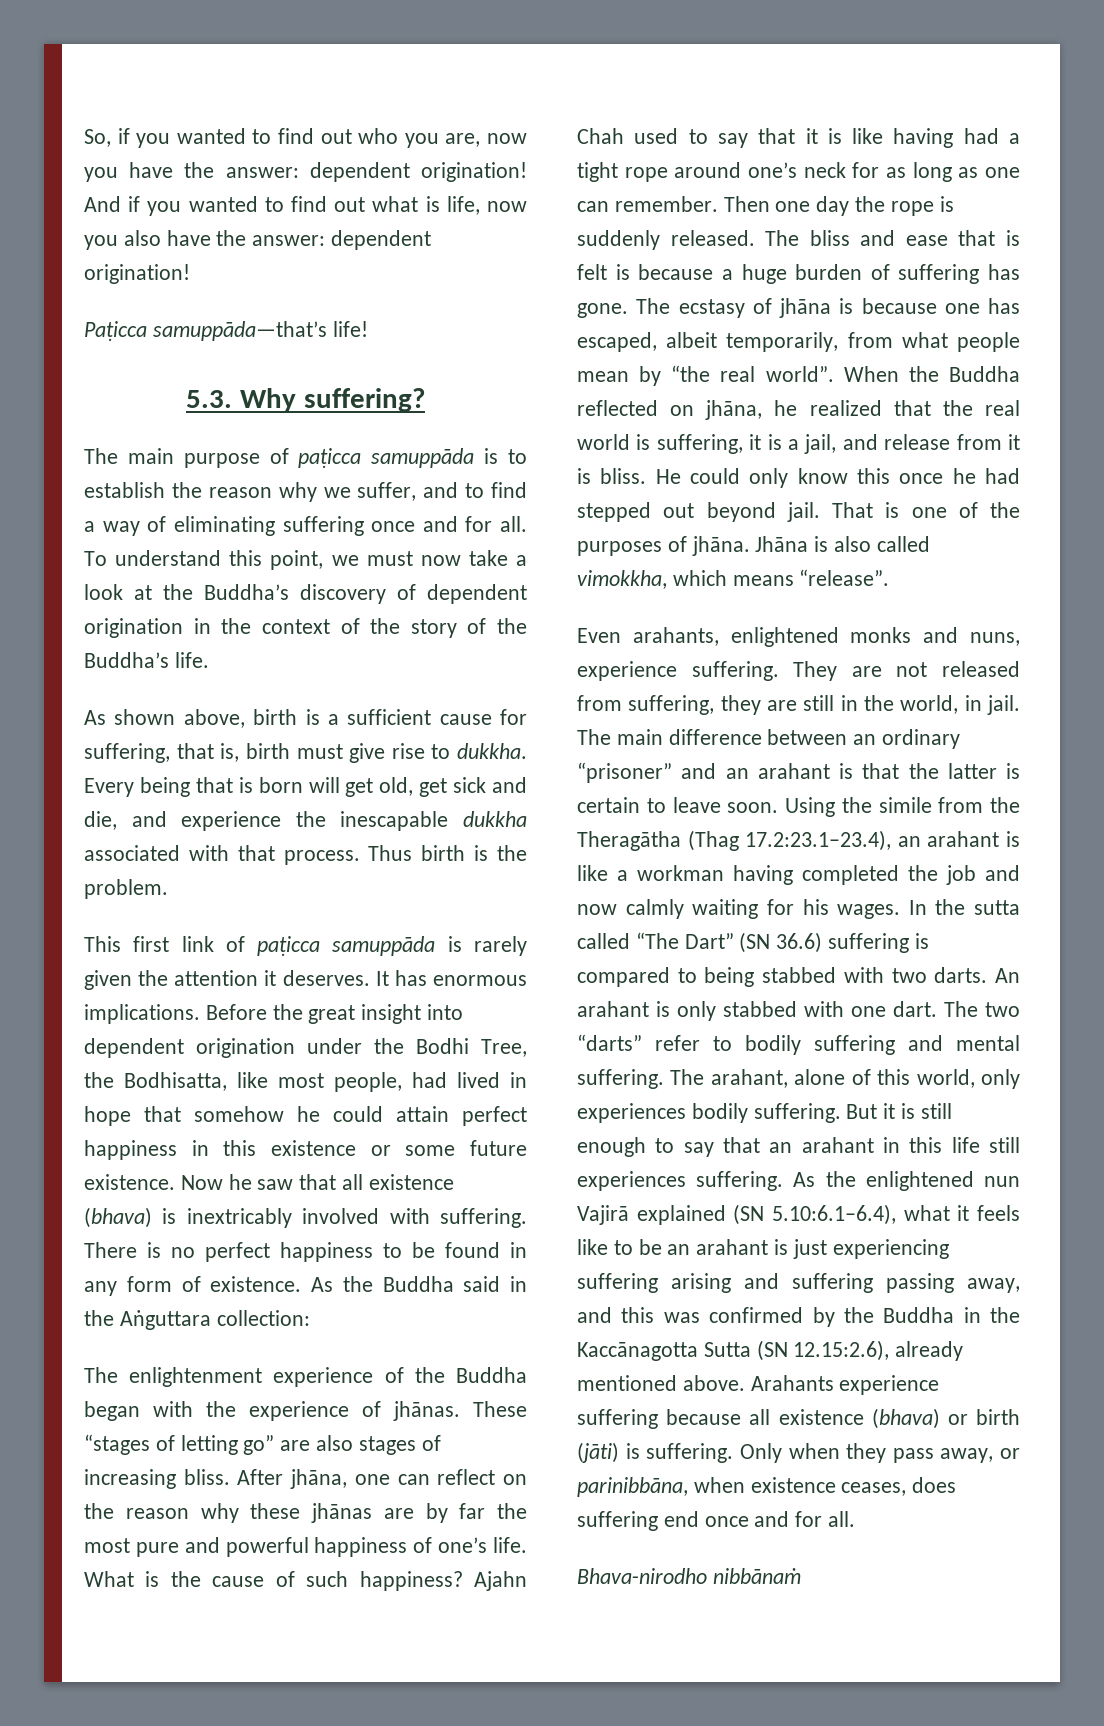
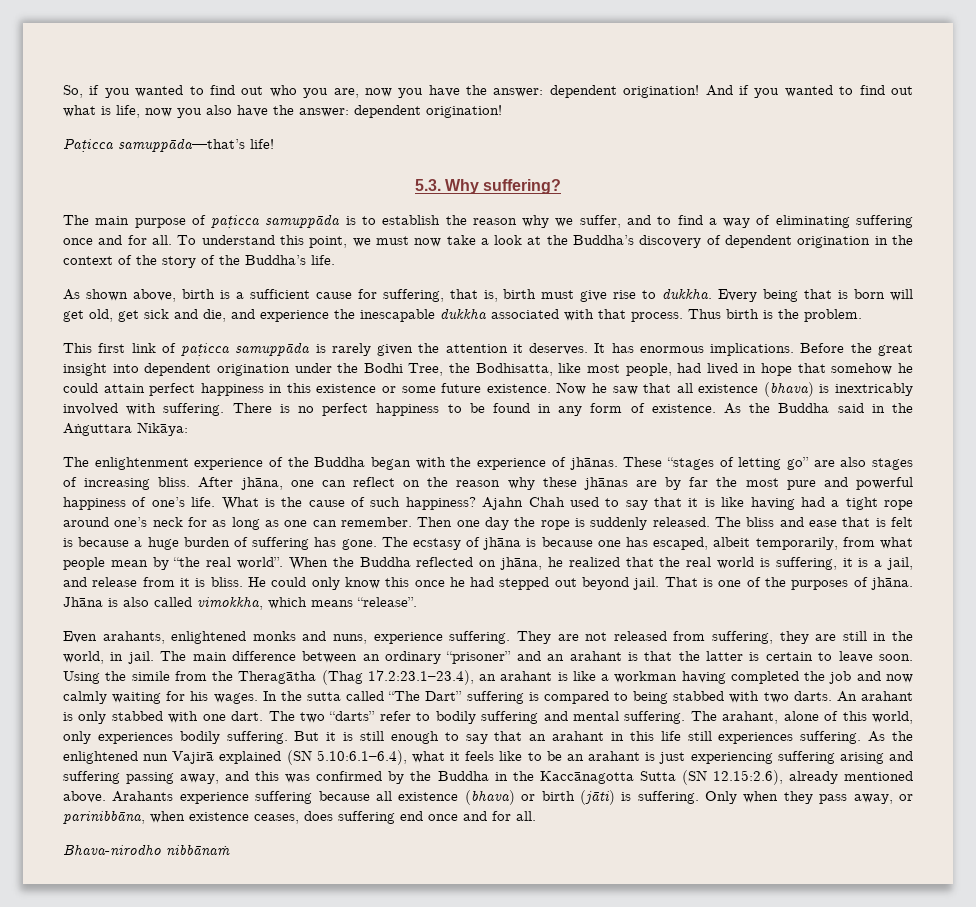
- As the Buddha said in the Aṅguttara collection:
+ As the Buddha said in the Aṅguttara Nikāya:
- In the sutta called “The Dart” (SN 36.6) suffering is compared to being stabbed with two darts.
+ In the sutta called “The Dart” suffering is compared to being stabbed with two darts.

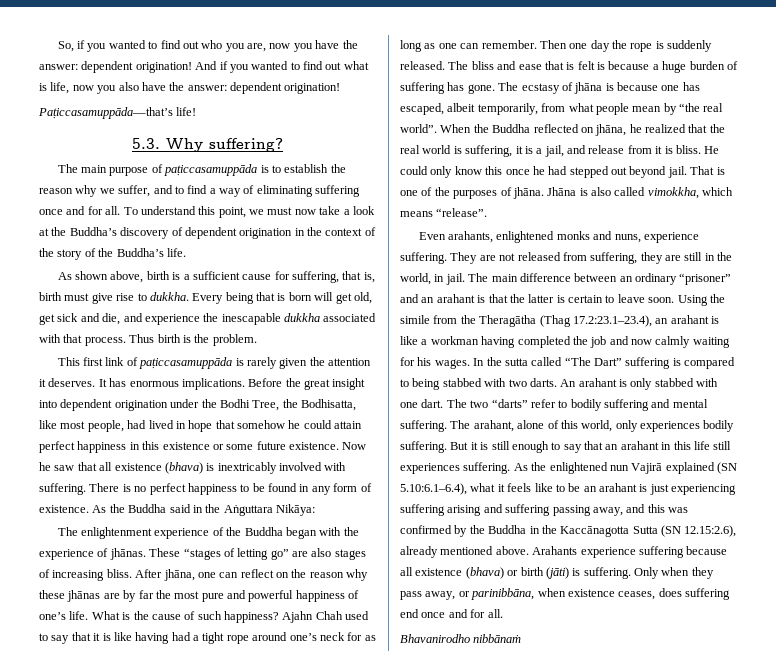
- Paṭicca samuppāda—that’s life!
+ Paṭiccasamuppāda—that’s life!
- The main purpose of paṭicca samuppāda is to establish the reason why we suffer, and to find a way of eliminating suffering once and for all.
+ The main purpose of paṭiccasamuppāda is to establish the reason why we suffer, and to find a way of eliminating suffering once and for all.
- This first link of paṭicca samuppāda is rarely given the attention it deserves.
+ This first link of paṭiccasamuppāda is rarely given the attention it deserves.
- Bhava-nirodho nibbānaṁ
+ Bhavanirodho nibbānaṁ

